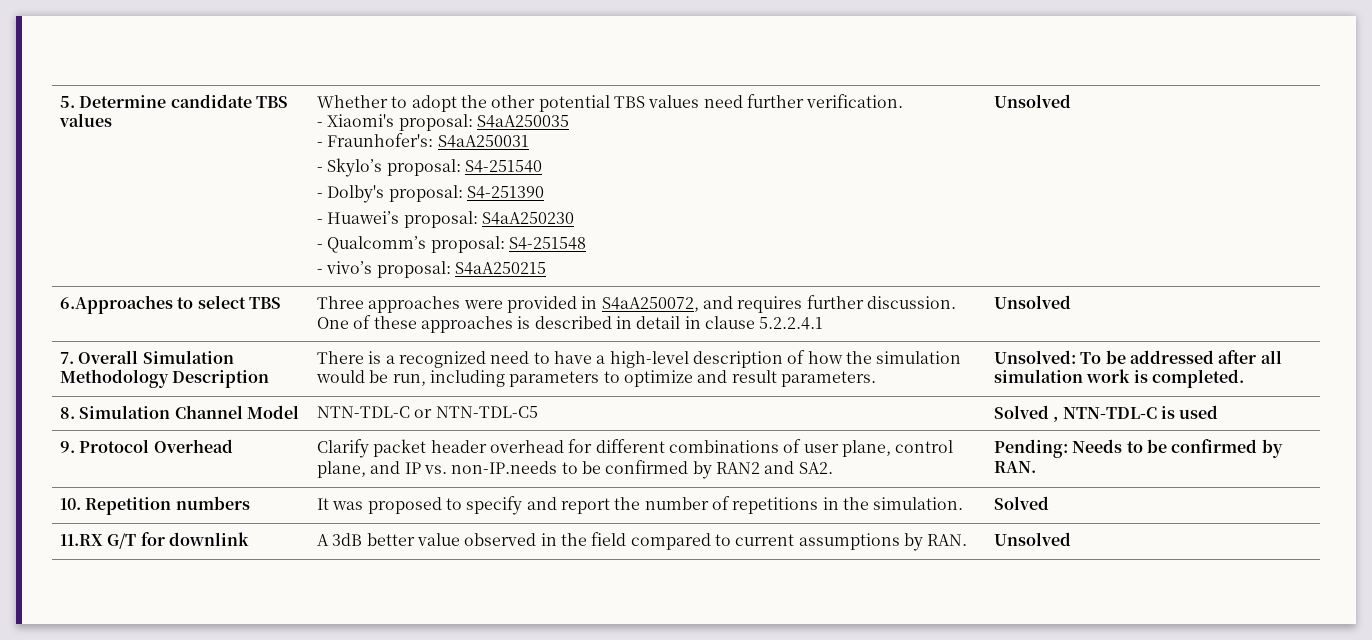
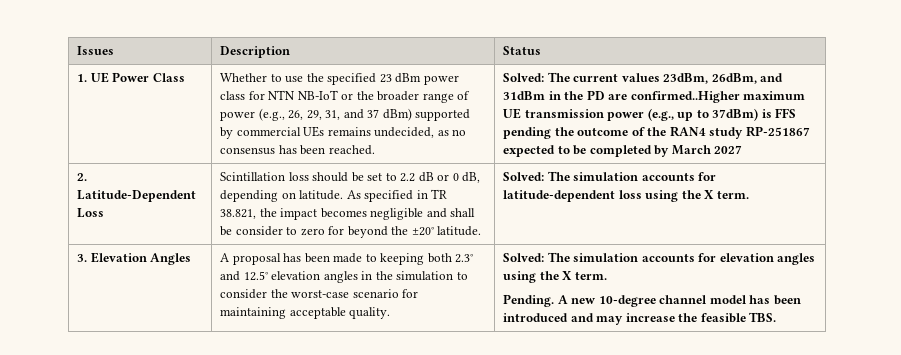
- 5. Determine candidate TBS values | Whether to adopt the other potential TBS values need further verification.
- - Xiaomi's proposal: S4aA250035
- - Fraunhofer's: S4aA250031
- - Skylo’s proposal: S4-251540
- - Dolby's proposal: S4-251390
- - Huawei’s proposal: S4aA250230
- - Qualcomm’s proposal: S4-251548
- - vivo’s proposal: S4aA250215 | Unsolved
- 6.Approaches to select TBS | Three approaches were provided in S4aA250072, and requires further discussion. One of these approaches is described in detail in clause 5.2.2.4.1 | Unsolved
- 7. Overall Simulation Methodology Description | There is a recognized need to have a high-level description of how the simulation would be run, including parameters to optimize and result parameters. | Unsolved: To be addressed after all simulation work is completed.
- 8. Simulation Channel Model | NTN-TDL-C or NTN-TDL-C5 | Solved , NTN-TDL-C is used
- 9. Protocol Overhead | Clarify packet header overhead for different combinations of user plane, control plane, and IP vs. non-IP.needs to be confirmed by RAN2 and SA2. | Pending: Needs to be confirmed by RAN.
- 10. Repetition numbers | It was proposed to specify and report the number of repetitions in the simulation. | Solved
- 11.RX G/T for downlink | A 3dB better value observed in the field compared to current assumptions by RAN. | Unsolved
+ Issues | Description | Status
+ 1. UE Power Class | Whether to use the specified 23 dBm power class for NTN NB-IoT or the broader range of power (e.g., 26, 29, 31, and 37 dBm) supported by commercial UEs remains undecided, as no consensus has been reached. | Solved: The current values 23dBm, 26dBm, and 31dBm in the PD are confirmed..Higher maximum UE transmission power (e.g., up to 37dBm) is FFS pending the outcome of the RAN4 study RP-251867 expected to be completed by March 2027
+ 2. Latitude-Dependent Loss | Scintillation loss should be set to 2.2 dB or 0 dB, depending on latitude. As specified in TR 38.821, the impact becomes negligible and shall be consider to zero for beyond the ±20° latitude. | Solved: The simulation accounts for latitude-dependent loss using the X term.
+ 3. Elevation Angles | A proposal has been made to keeping both 2.3° and 12.5° elevation angles in the simulation to consider the worst-case scenario for maintaining acceptable quality. | Solved: The simulation accounts for elevation angles using the X term.
+ Pending. A new 10-degree channel model has been introduced and may increase the feasible TBS.

